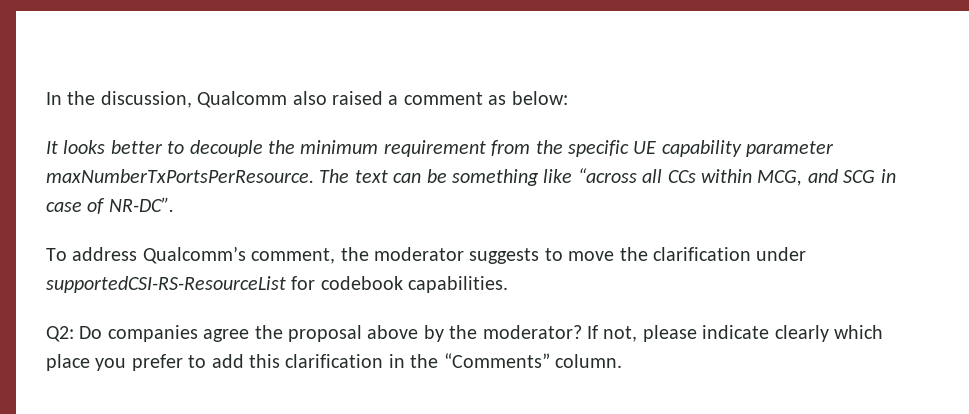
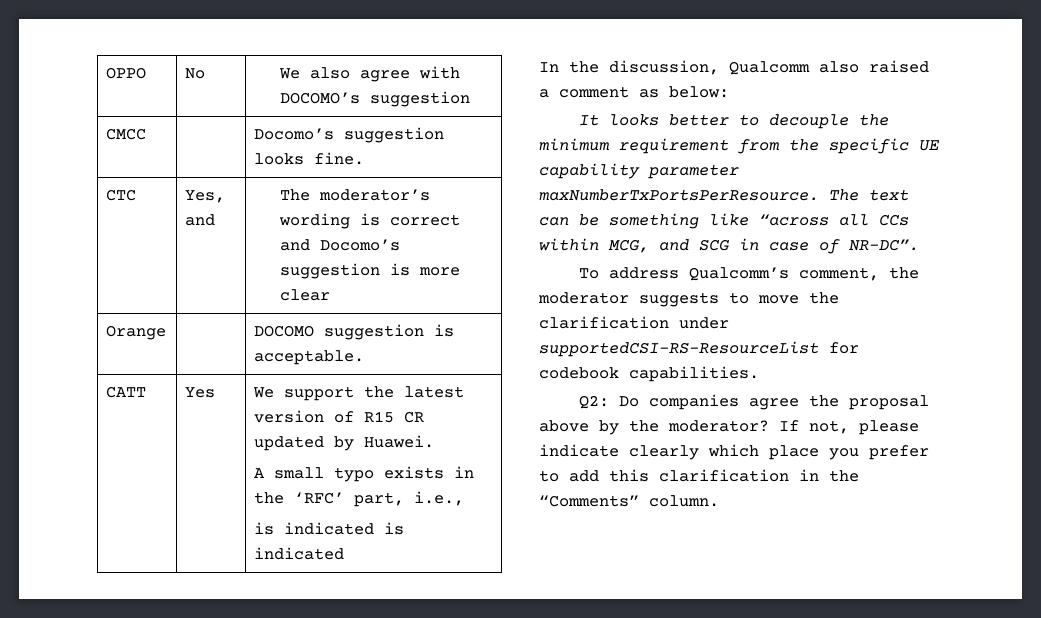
+ OPPO | No | We also agree with DOCOMO’s suggestion
+ CMCC | | Docomo’s suggestion looks fine.
+ CTC | Yes, and | The moderator’s wording is correct and Docomo’s suggestion is more clear
+ Orange | | DOCOMO suggestion is acceptable.
+ CATT | Yes | We support the latest version of R15 CR updated by Huawei.
+ A small typo exists in the ‘RFC’ part, i.e.,
+ is indicated is indicated

